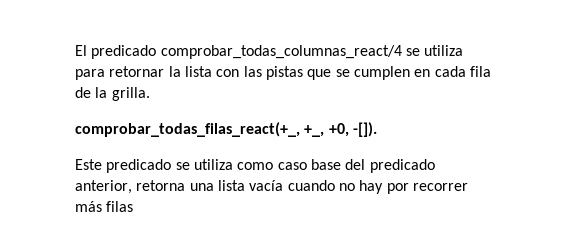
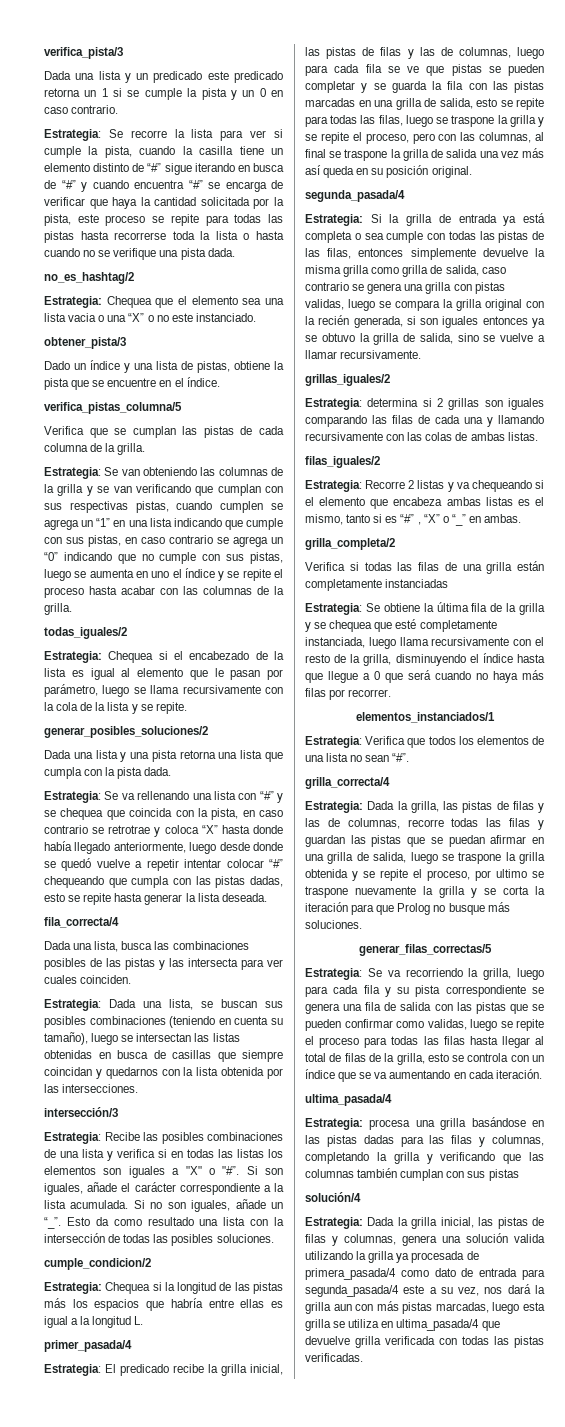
- El predicado comprobar_todas_columnas_react/4 se utiliza para retornar la lista con las pistas que se cumplen en cada fila de la grilla.
- comprobar_todas_filas_react(+_, +_, +0, -[]).
- Este predicado se utiliza como caso base del predicado anterior, retorna una lista vacía cuando no hay por recorrer más filas
+ verifica_pista/3
+ Dada una lista y un predicado este predicado retorna un 1 si se cumple la pista y un 0 en caso contrario.
+ Estrategia: Se recorre la lista para ver si cumple la pista, cuando la casilla tiene un elemento distinto de “#” sigue iterando en busca de “#” y cuando encuentra “#” se encarga de verificar que haya la cantidad solicitada por la pista, este proceso se repite para todas las pistas hasta recorrerse toda la lista o hasta cuando no se verifique una pista dada.
+ no_es_hashtag/2
+ Estrategia: Chequea que el elemento sea una lista vacia o una “X” o no este instanciado.
+ obtener_pista/3
+ Dado un índice y una lista de pistas, obtiene la pista que se encuentre en el índice.
+ verifica_pistas_columna/5
+ Verifica que se cumplan las pistas de cada columna de la grilla.
+ Estrategia: Se van obteniendo las columnas de la grilla y se van verificando que cumplan con sus respectivas pistas, cuando cumplen se agrega un “1” en una lista indicando que cumple con sus pistas, en caso contrario se agrega un “0” indicando que no cumple con sus pistas, luego se aumenta en uno el índice y se repite el proceso hasta acabar con las columnas de la grilla.
+ todas_iguales/2
+ Estrategia: Chequea si el encabezado de la lista es igual al elemento que le pasan por parámetro, luego se llama recursivamente con la cola de la lista y se repite.
+ generar_posibles_soluciones/2
+ Dada una lista y una pista retorna una lista que cumpla con la pista dada.
+ Estrategia: Se va rellenando una lista con “#” y se chequea que coincida con la pista, en caso contrario se retrotrae y coloca “X” hasta donde había llegado anteriormente, luego desde donde se quedó vuelve a repetir intentar colocar “#” chequeando que cumpla con las pistas dadas, esto se repite hasta generar la lista deseada.
+ fila_correcta/4
+ Dada una lista, busca las combinaciones posibles de las pistas y las intersecta para ver cuales coinciden.
+ Estrategia: Dada una lista, se buscan sus posibles combinaciones (teniendo en cuenta su tamaño), luego se intersectan las listas obtenidas en busca de casillas que siempre coincidan y quedarnos con la lista obtenida por las intersecciones.
+ intersección/3
+ Estrategia: Recibe las posibles combinaciones de una lista y verifica si en todas las listas los elementos son iguales a "X" o "#”. Si son iguales, añade el carácter correspondiente a la lista acumulada. Si no son iguales, añade un “_”. Esto da como resultado una lista con la intersección de todas las posibles soluciones.
+ cumple_condicion/2
+ Estrategia: Chequea si la longitud de las pistas más los espacios que habría entre ellas es igual a la longitud L.
+ primer_pasada/4
+ Estrategia: El predicado recibe la grilla inicial, las pistas de filas y las de columnas, luego para cada fila se ve que pistas se pueden completar y se guarda la fila con las pistas marcadas en una grilla de salida, esto se repite para todas las filas, luego se traspone la grilla y se repite el proceso, pero con las columnas, al final se traspone la grilla de salida una vez más así queda en su posición original.
+ segunda_pasada/4
+ Estrategia: Si la grilla de entrada ya está completa o sea cumple con todas las pistas de las filas, entonces simplemente devuelve la misma grilla como grilla de salida, caso contrario se genera una grilla con pistas validas, luego se compara la grilla original con la recién generada, si son iguales entonces ya se obtuvo la grilla de salida, sino se vuelve a llamar recursivamente.
+ grillas_iguales/2
+ Estrategia: determina si 2 grillas son iguales comparando las filas de cada una y llamando recursivamente con las colas de ambas listas.
+ filas_iguales/2
+ Estrategia: Recorre 2 listas y va chequeando si el elemento que encabeza ambas listas es el mismo, tanto si es “#” , “X” o “_” en ambas.
+ grilla_completa/2
+ Verifica si todas las filas de una grilla están completamente instanciadas
+ Estrategia: Se obtiene la última fila de la grilla y se chequea que esté completamente instanciada, luego llama recursivamente con el resto de la grilla, disminuyendo el índice hasta que llegue a 0 que será cuando no haya más filas por recorrer.
+ elementos_instanciados/1
+ Estrategia: Verifica que todos los elementos de una lista no sean “#”.
+ grilla_correcta/4
+ Estrategia: Dada la grilla, las pistas de filas y las de columnas, recorre todas las filas y guardan las pistas que se puedan afirmar en una grilla de salida, luego se traspone la grilla obtenida y se repite el proceso, por ultimo se traspone nuevamente la grilla y se corta la iteración para que Prolog no busque más soluciones.
+ generar_filas_correctas/5
+ Estrategia: Se va recorriendo la grilla, luego para cada fila y su pista correspondiente se genera una fila de salida con las pistas que se pueden confirmar como validas, luego se repite el proceso para todas las filas hasta llegar al total de filas de la grilla, esto se controla con un índice que se va aumentando en cada iteración.
+ ultima_pasada/4
+ Estrategia: procesa una grilla basándose en las pistas dadas para las filas y columnas, completando la grilla y verificando que las columnas también cumplan con sus pistas
+ solución/4
+ Estrategia: Dada la grilla inicial, las pistas de filas y columnas, genera una solución valida utilizando la grilla ya procesada de primera_pasada/4 como dato de entrada para segunda_pasada/4 este a su vez, nos dará la grilla aun con más pistas marcadas, luego esta grilla se utiliza en ultima_pasada/4 que devuelve grilla verificada con todas las pistas verificadas.

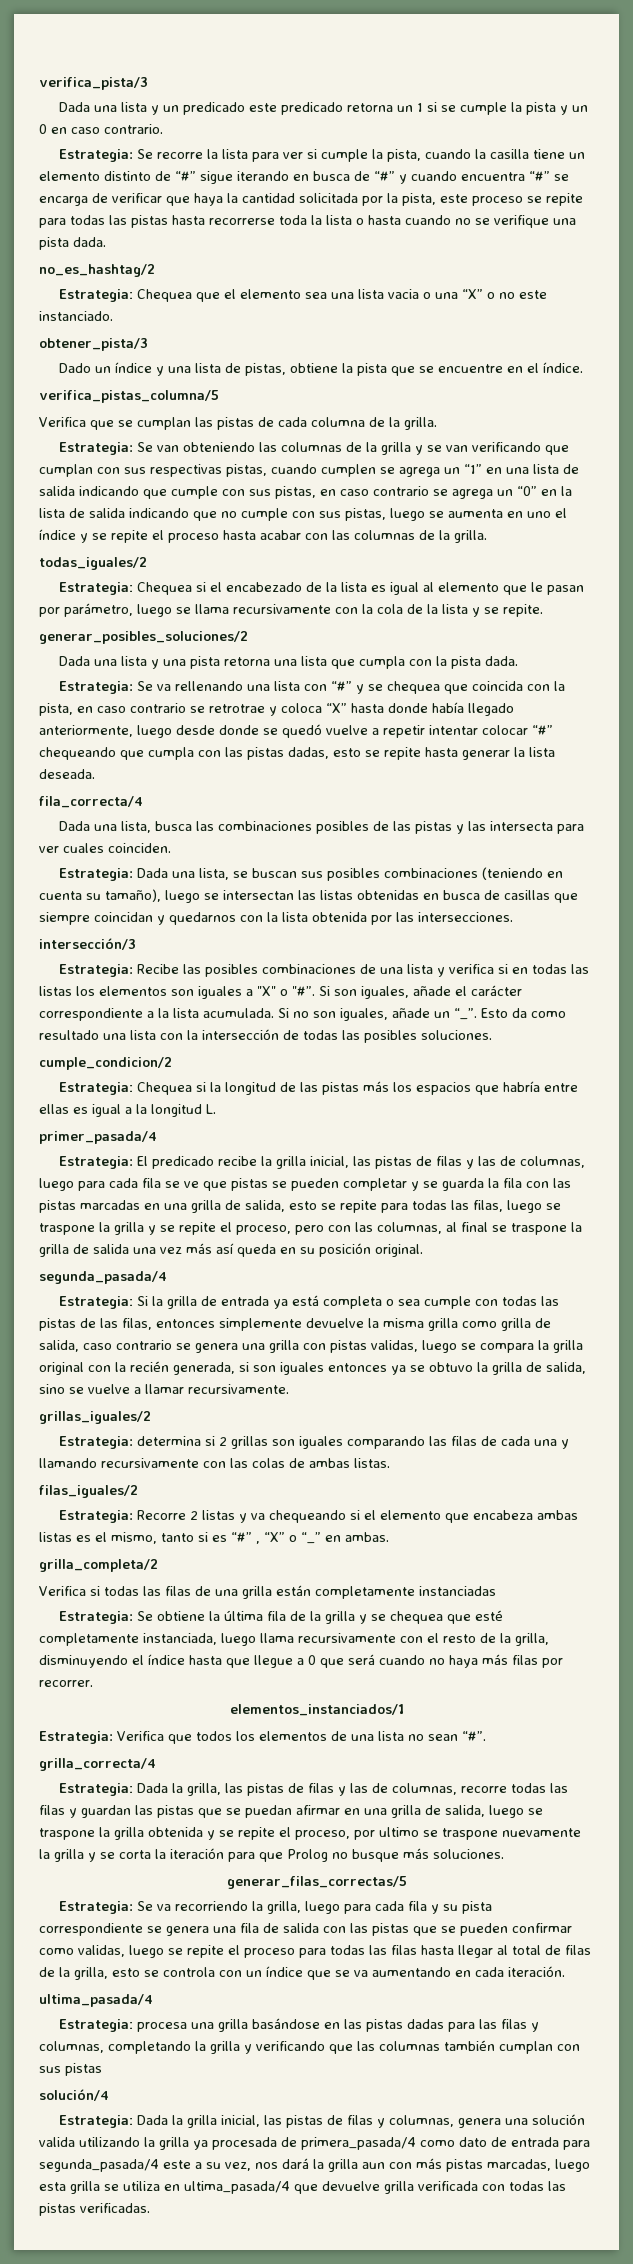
- Se van obteniendo las columnas de la grilla y se van verificando que cumplan con sus respectivas pistas, cuando cumplen se agrega un “1” en una lista indicando que cumple con sus pistas, en caso contrario se agrega un “0” indicando que no cumple con sus pistas, luego se aumenta en uno el índice y se repite el proceso hasta acabar con las columnas de la grilla.
+ Se van obteniendo las columnas de la grilla y se van verificando que cumplan con sus respectivas pistas, cuando cumplen se agrega un “1” en una lista de salida indicando que cumple con sus pistas, en caso contrario se agrega un “0” en la lista de salida indicando que no cumple con sus pistas, luego se aumenta en uno el índice y se repite el proceso hasta acabar con las columnas de la grilla.

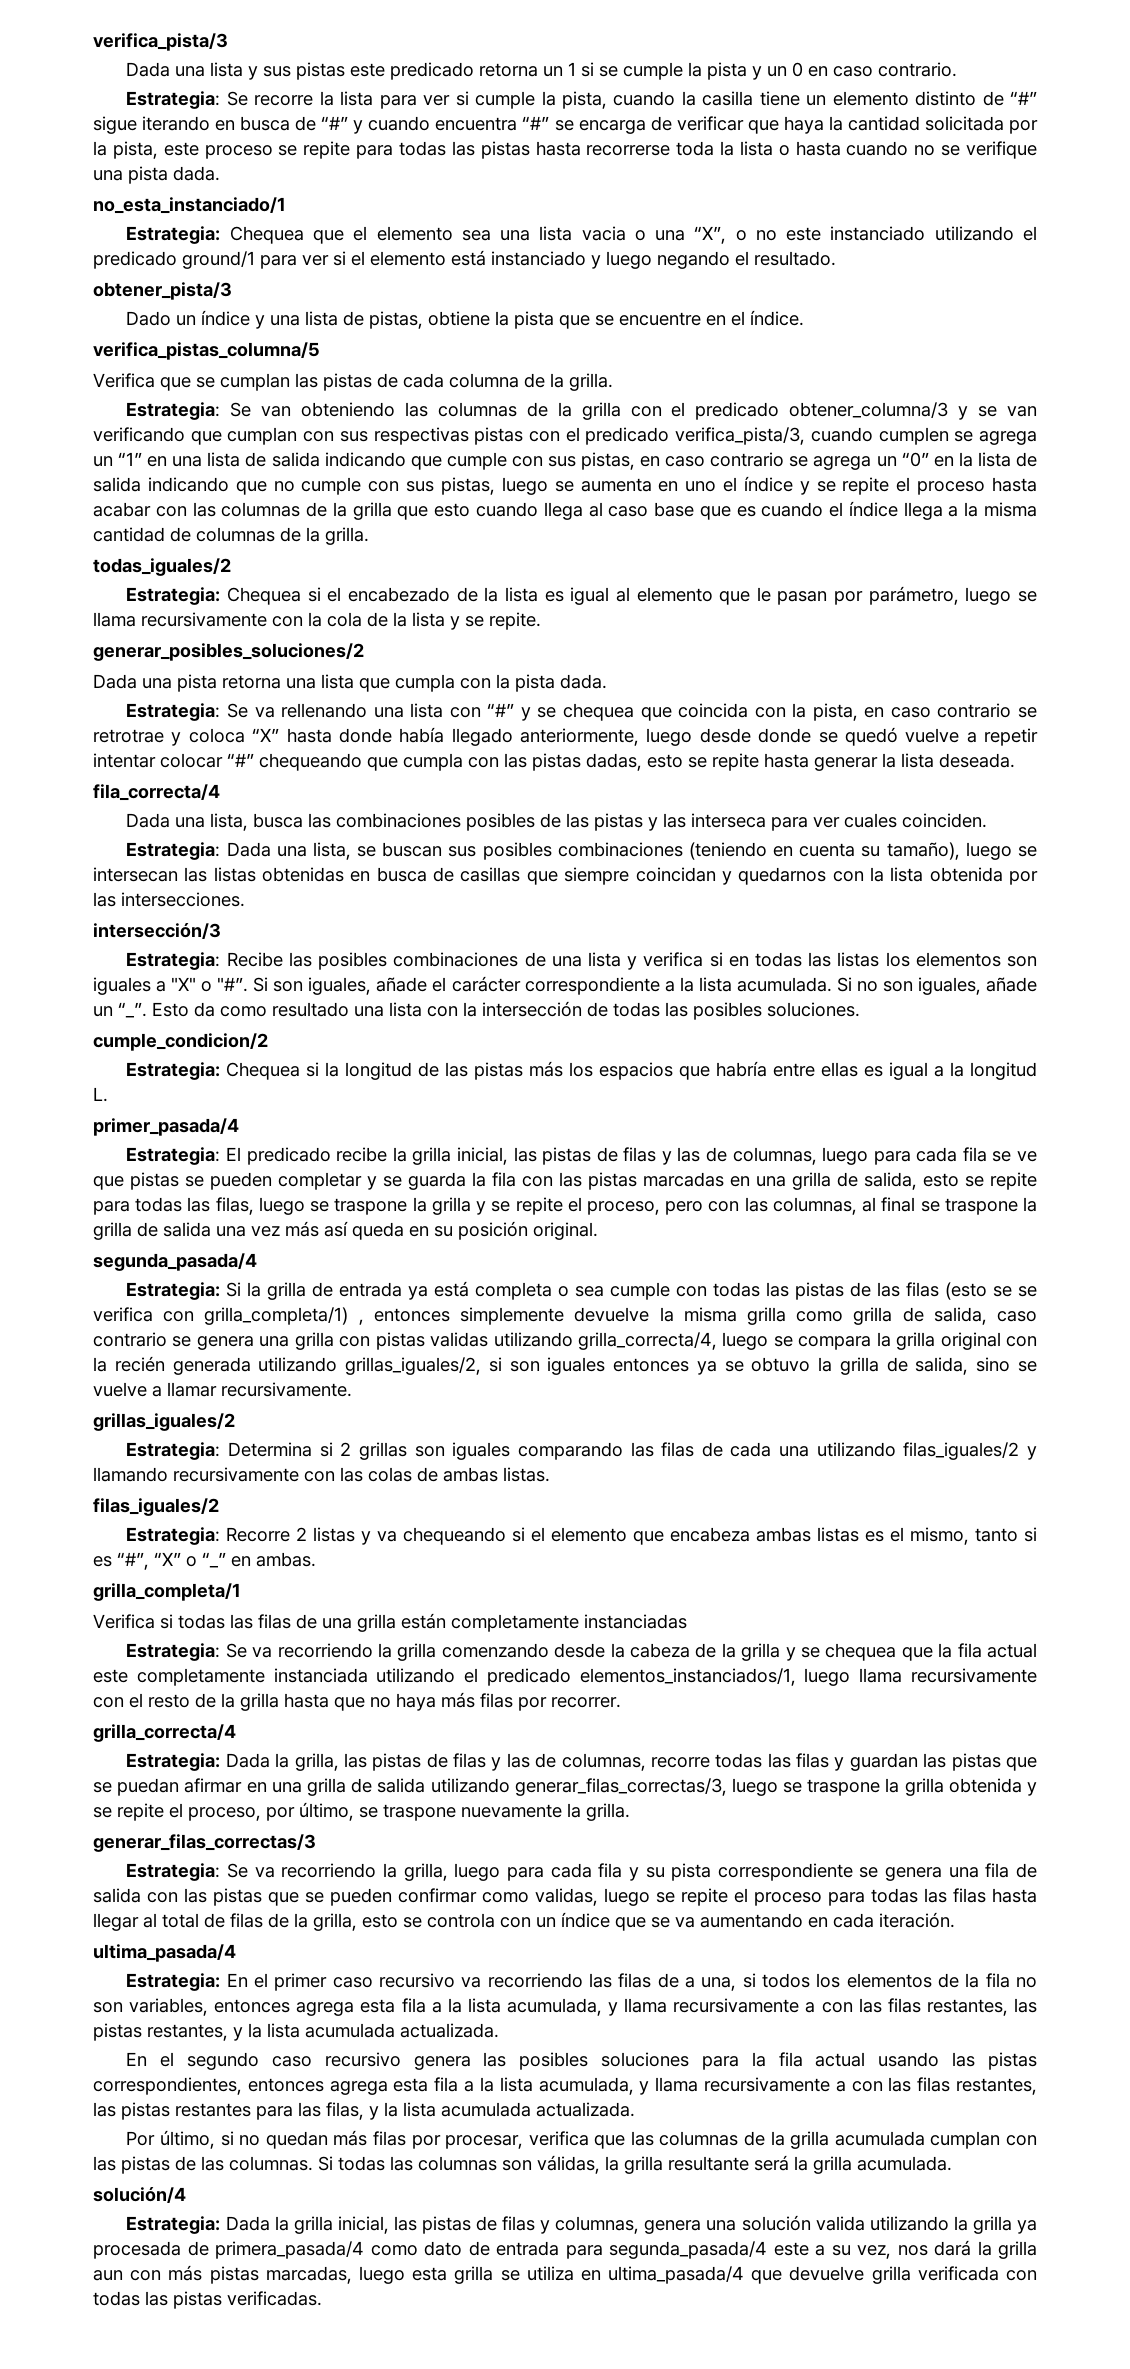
- Dada una lista y un predicado este predicado retorna un 1 si se cumple la pista y un 0 en caso contrario.
+ Dada una lista y sus pistas este predicado retorna un 1 si se cumple la pista y un 0 en caso contrario.
- no_es_hashtag/2
+ no_esta_instanciado/1
- Estrategia: Chequea que el elemento sea una lista vacia o una “X” o no este instanciado.
+ Estrategia: Chequea que el elemento sea una lista vacia o una “X”, o no este instanciado utilizando el predicado ground/1 para ver si el elemento está instanciado y luego negando el resultado.
- Se van obteniendo las columnas de la grilla y se van verificando que cumplan con sus respectivas pistas, cuando cumplen se agrega un “1” en una lista de salida indicando que cumple con sus pistas, en caso contrario se agrega un “0” en la lista de salida indicando que no cumple con sus pistas, luego se aumenta en uno el índice y se repite el proceso hasta acabar con las columnas de la grilla.
+ Se van obteniendo las columnas de la grilla con el predicado obtener_columna/3 y se van verificando que cumplan con sus respectivas pistas con el predicado verifica_pista/3, cuando cumplen se agrega un “1” en una lista de salida indicando que cumple con sus pistas, en caso contrario se agrega un “0” en la lista de salida indicando que no cumple con sus pistas, luego se aumenta en uno el índice y se repite el proceso hasta acabar con las columnas de la grilla que esto cuando llega al caso base que es cuando el índice llega a la misma cantidad de columnas de la grilla.
- Dada una lista y una pista retorna una lista que cumpla con la pista dada.
+ Dada una pista retorna una lista que cumpla con la pista dada.
- Dada una lista, busca las combinaciones posibles de las pistas y las intersecta para ver cuales coinciden.
+ Dada una lista, busca las combinaciones posibles de las pistas y las interseca para ver cuales coinciden.
- Estrategia: Dada una lista, se buscan sus posibles combinaciones (teniendo en cuenta su tamaño), luego se intersectan las listas obtenidas en busca de casillas que siempre coincidan y quedarnos con la lista obtenida por las intersecciones.
+ Estrategia: Dada una lista, se buscan sus posibles combinaciones (teniendo en cuenta su tamaño), luego se intersecan las listas obtenidas en busca de casillas que siempre coincidan y quedarnos con la lista obtenida por las intersecciones.
- Si la grilla de entrada ya está completa o sea cumple con todas las pistas de las filas, entonces simplemente devuelve la misma grilla como grilla de salida, caso contrario se genera una grilla con pistas validas, luego se compara la grilla original con la recién generada, si son iguales entonces ya se obtuvo la grilla de salida, sino se vuelve a llamar recursivamente.
+ Si la grilla de entrada ya está completa o sea cumple con todas las pistas de las filas (esto se se verifica con grilla_completa/1) , entonces simplemente devuelve la misma grilla como grilla de salida, caso contrario se genera una grilla con pistas validas utilizando grilla_correcta/4, luego se compara la grilla original con la recién generada utilizando grillas_iguales/2, si son iguales entonces ya se obtuvo la grilla de salida, sino se vuelve a llamar recursivamente.
- Estrategia: determina si 2 grillas son iguales comparando las filas de cada una y llamando recursivamente con las colas de ambas listas.
+ Estrategia: Determina si 2 grillas son iguales comparando las filas de cada una utilizando filas_iguales/2 y llamando recursivamente con las colas de ambas listas.
- Estrategia: Recorre 2 listas y va chequeando si el elemento que encabeza ambas listas es el mismo, tanto si es “#” , “X” o “_” en ambas.
+ Estrategia: Recorre 2 listas y va chequeando si el elemento que encabeza ambas listas es el mismo, tanto si es “#”, “X” o “_” en ambas.
- grilla_completa/2
+ grilla_completa/1
- Estrategia: Se obtiene la última fila de la grilla y se chequea que esté completamente instanciada, luego llama recursivamente con el resto de la grilla, disminuyendo el índice hasta que llegue a 0 que será cuando no haya más filas por recorrer.
+ Estrategia: Se va recorriendo la grilla comenzando desde la cabeza de la grilla y se chequea que la fila actual este completamente instanciada utilizando el predicado elementos_instanciados/1, luego llama recursivamente con el resto de la grilla hasta que no haya más filas por recorrer.
- elementos_instanciados/1
- Estrategia: Verifica que todos los elementos de una lista no sean “#”.
- Estrategia: Dada la grilla, las pistas de filas y las de columnas, recorre todas las filas y guardan las pistas que se puedan afirmar en una grilla de salida, luego se traspone la grilla obtenida y se repite el proceso, por ultimo se traspone nuevamente la grilla y se corta la iteración para que Prolog no busque más soluciones.
- generar_filas_correctas/5
+ Estrategia: Dada la grilla, las pistas de filas y las de columnas, recorre todas las filas y guardan las pistas que se puedan afirmar en una grilla de salida utilizando generar_filas_correctas/3, luego se traspone la grilla obtenida y se repite el proceso, por último, se traspone nuevamente la grilla.
+ generar_filas_correctas/3
- Estrategia: procesa una grilla basándose en las pistas dadas para las filas y columnas, completando la grilla y verificando que las columnas también cumplan con sus pistas
+ Estrategia: En el primer caso recursivo va recorriendo las filas de a una, si todos los elementos de la fila no son variables, entonces agrega esta fila a la lista acumulada, y llama recursivamente a con las filas restantes, las pistas restantes, y la lista acumulada actualizada.
+ En el segundo caso recursivo genera las posibles soluciones para la fila actual usando las pistas correspondientes, entonces agrega esta fila a la lista acumulada, y llama recursivamente a con las filas restantes, las pistas restantes para las filas, y la lista acumulada actualizada.
+ Por último, si no quedan más filas por procesar, verifica que las columnas de la grilla acumulada cumplan con las pistas de las columnas. Si todas las columnas son válidas, la grilla resultante será la grilla acumulada.

